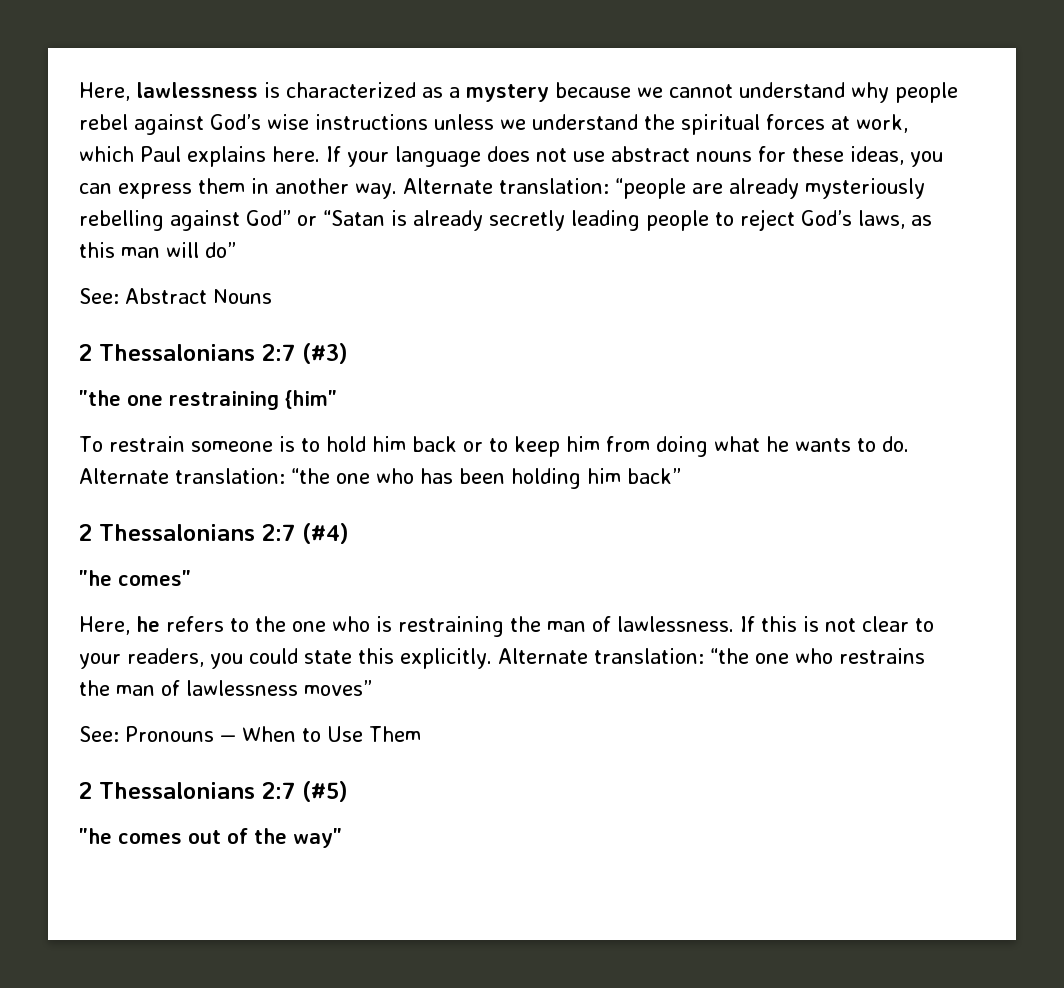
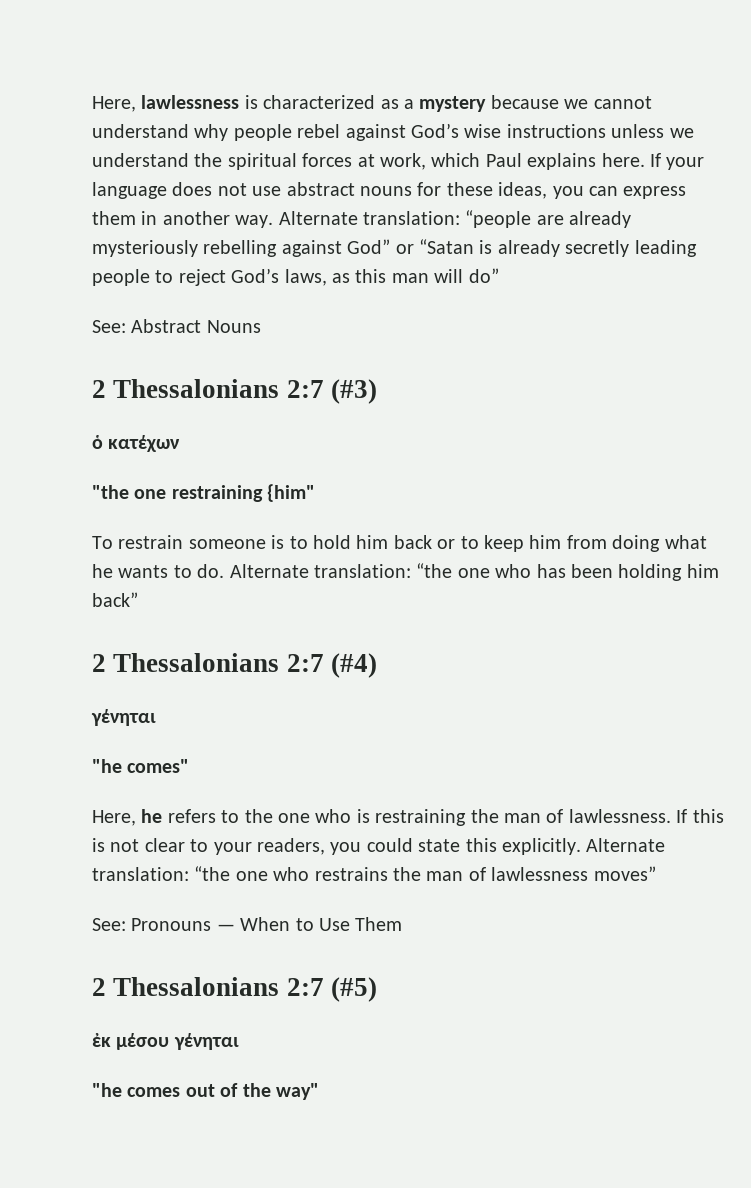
+ ὁ κατέχων
  2 Thessalonians 2:7 (#4)
+ γένηται
+ ἐκ μέσου γένηται

